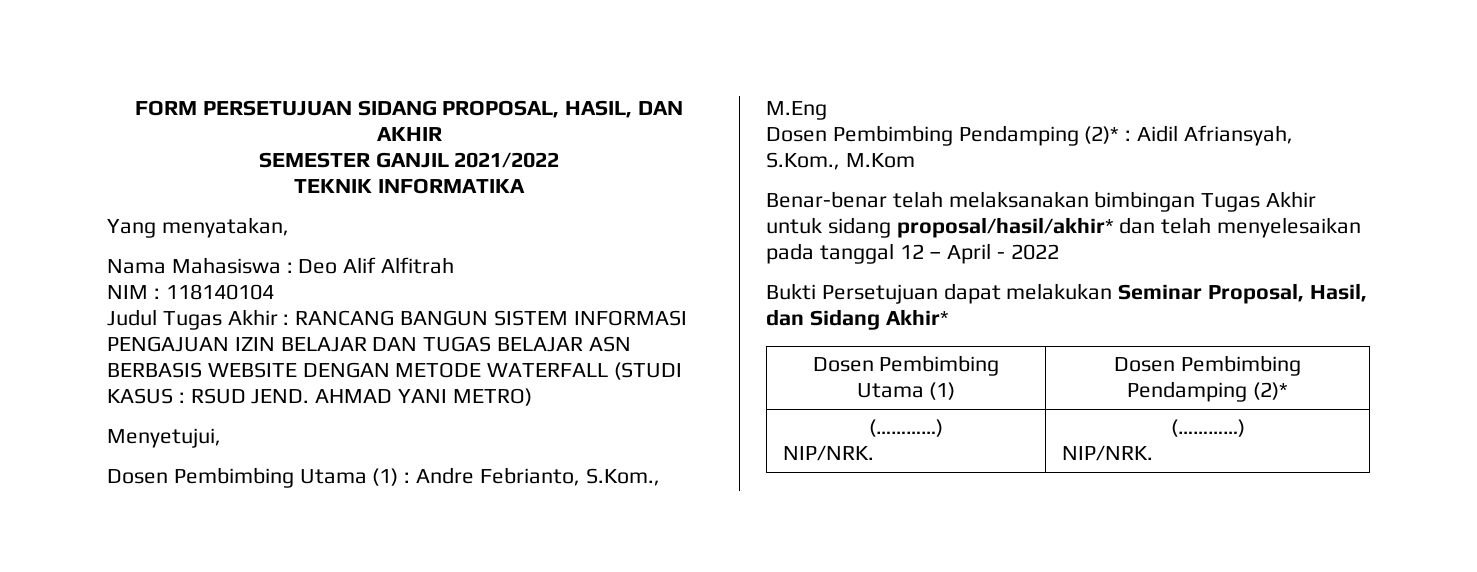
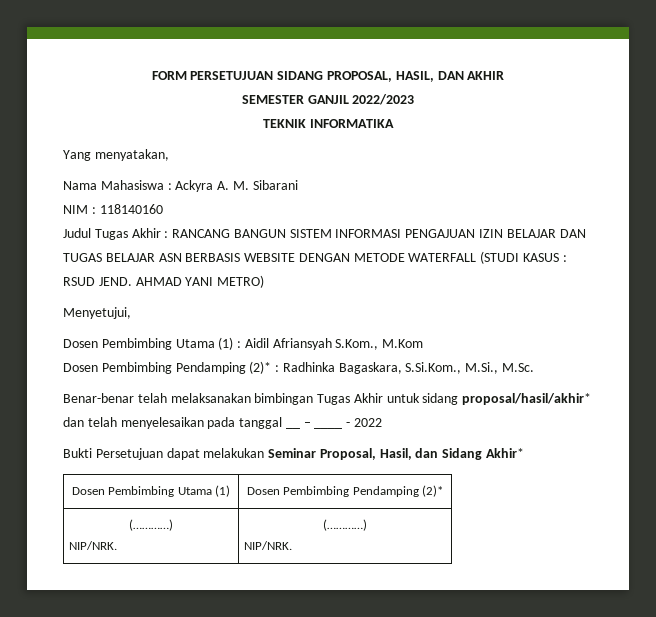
- SEMESTER GANJIL 2021/2022
+ SEMESTER GANJIL 2022/2023
- Nama Mahasiswa : Deo Alif Alfitrah
+ Nama Mahasiswa : Ackyra A. M. Sibarani
- NIM : 118140104
+ NIM : 118140160
- Dosen Pembimbing Utama (1) : Andre Febrianto, S.Kom., M.Eng
+ Dosen Pembimbing Utama (1) : Aidil Afriansyah S.Kom., M.Kom
- Dosen Pembimbing Pendamping (2)* : Aidil Afriansyah, S.Kom., M.Kom
+ Dosen Pembimbing Pendamping (2)* : Radhinka Bagaskara, S.Si.Kom., M.Si., M.Sc.
- Benar-benar telah melaksanakan bimbingan Tugas Akhir untuk sidang proposal/hasil/akhir* dan telah menyelesaikan pada tanggal 12 – April - 2022
+ Benar-benar telah melaksanakan bimbingan Tugas Akhir untuk sidang proposal/hasil/akhir* dan telah menyelesaikan pada tanggal __ – ____ - 2022

